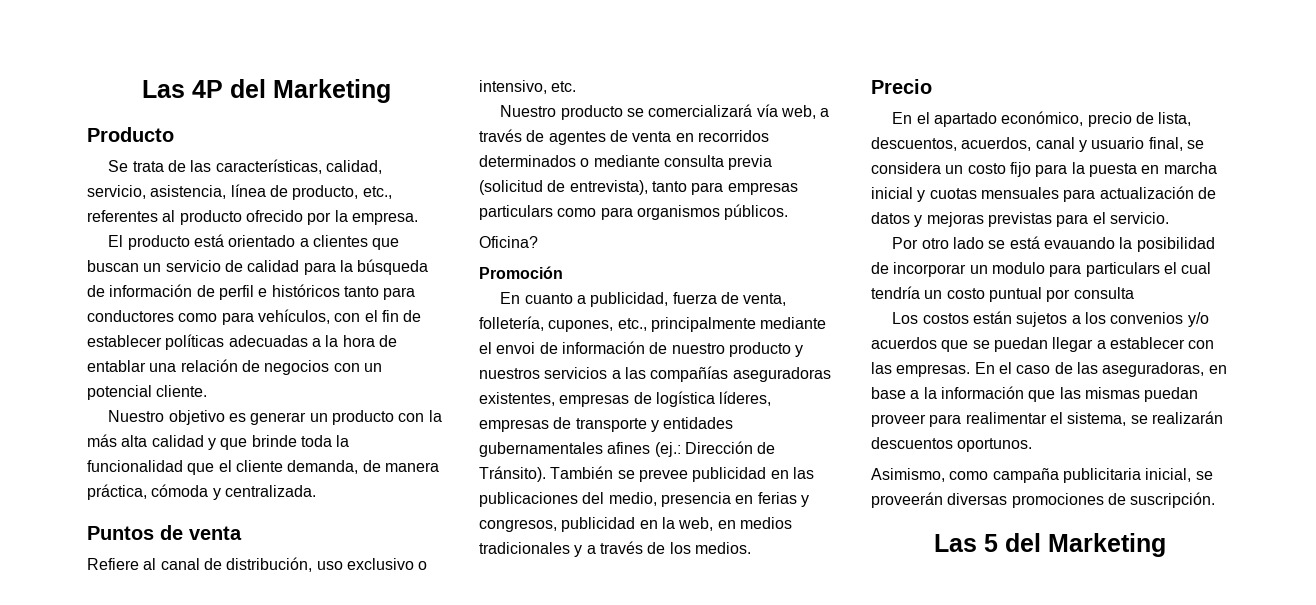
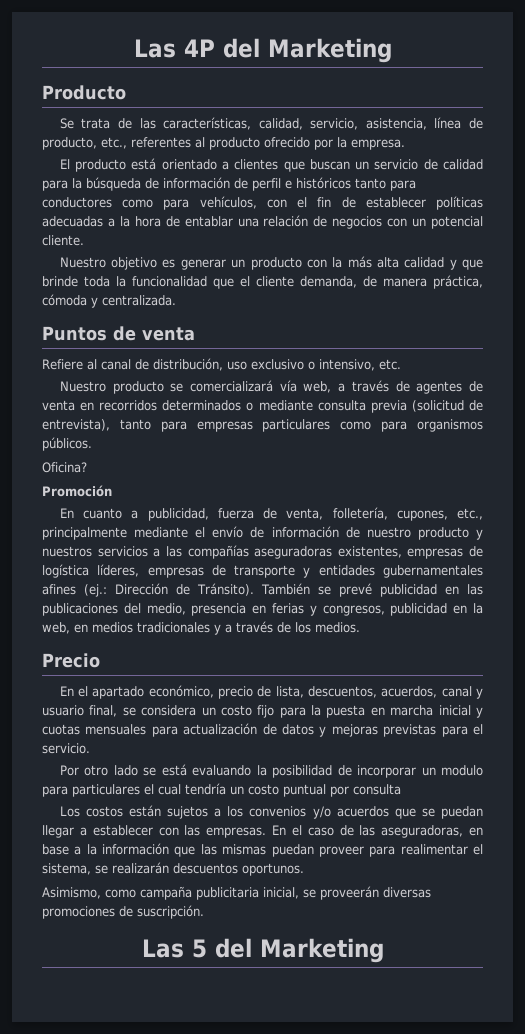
- Nuestro producto se comercializará vía web, a través de agentes de venta en recorridos determinados o mediante consulta previa (solicitud de entrevista), tanto para empresas particulars como para organismos públicos.
+ Nuestro producto se comercializará vía web, a través de agentes de venta en recorridos determinados o mediante consulta previa (solicitud de entrevista), tanto para empresas particulares como para organismos públicos.
- En cuanto a publicidad, fuerza de venta, folletería, cupones, etc., principalmente mediante el envoi de información de nuestro producto y nuestros servicios a las compañías aseguradoras existentes, empresas de logística líderes, empresas de transporte y entidades gubernamentales afines (ej.: Dirección de Tránsito).
+ En cuanto a publicidad, fuerza de venta, folletería, cupones, etc., principalmente mediante el envío de información de nuestro producto y nuestros servicios a las compañías aseguradoras existentes, empresas de logística líderes, empresas de transporte y entidades gubernamentales afines (ej.: Dirección de Tránsito).
- También se prevee publicidad en las publicaciones del medio, presencia en ferias y congresos, publicidad en la web, en medios tradicionales y a través de los medios.
+ También se prevé publicidad en las publicaciones del medio, presencia en ferias y congresos, publicidad en la web, en medios tradicionales y a través de los medios.
- Por otro lado se está evauando la posibilidad de incorporar un modulo para particulars el cual tendría un costo puntual por consulta
+ Por otro lado se está evaluando la posibilidad de incorporar un modulo para particulares el cual tendría un costo puntual por consulta

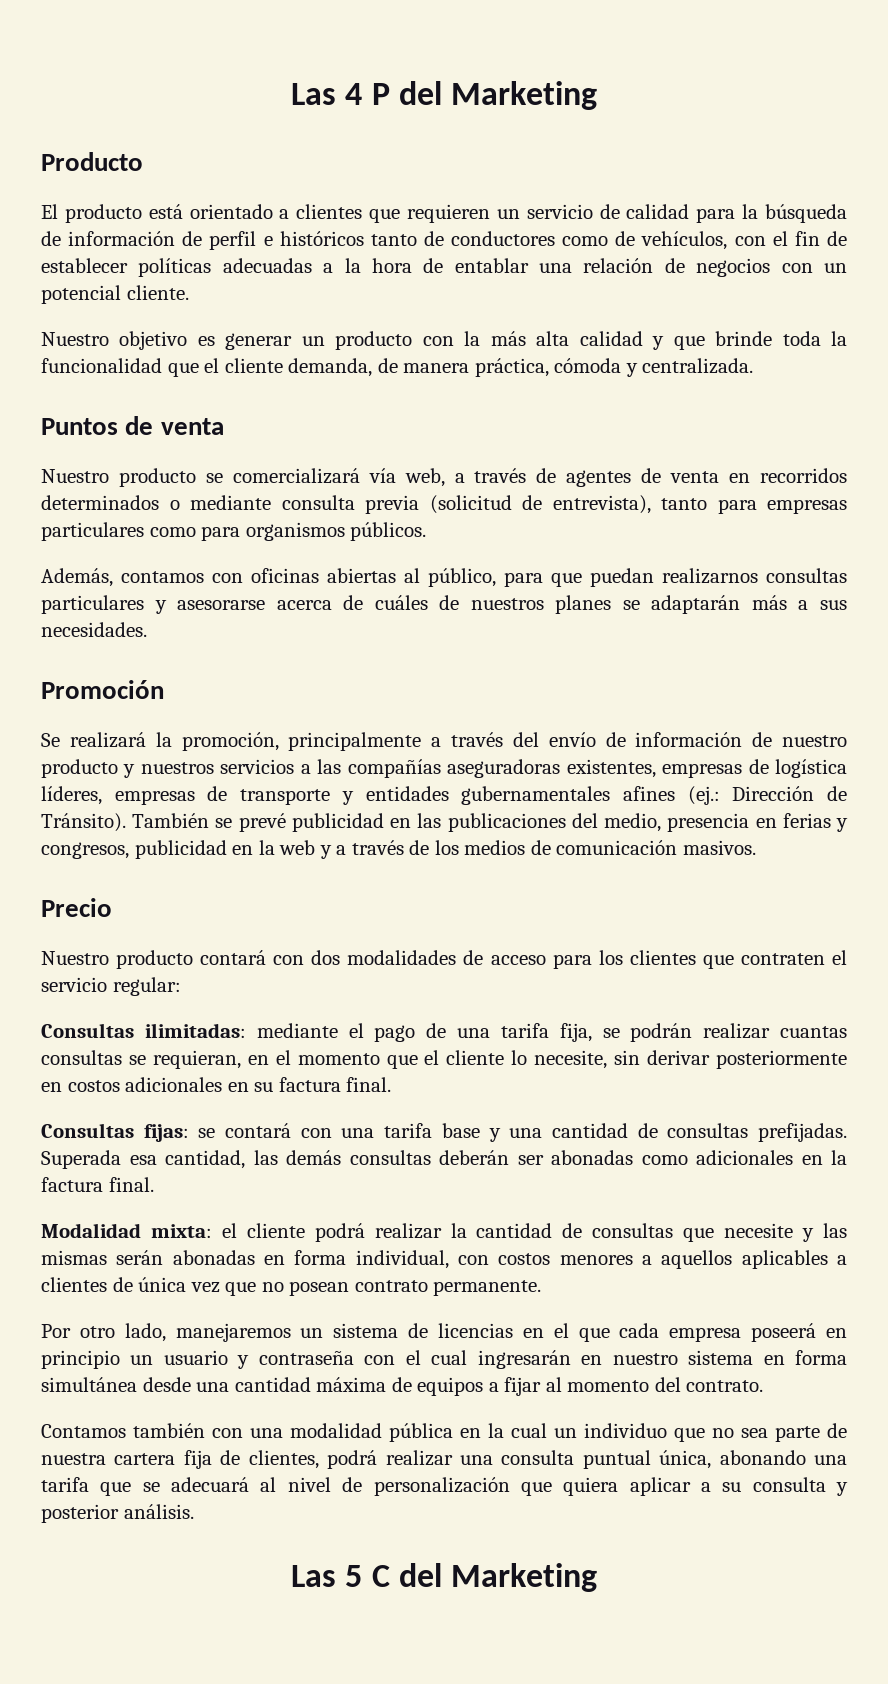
- Las 4P del Marketing
+ Las 4 P del Marketing
- Se trata de las características, calidad, servicio, asistencia, línea de producto, etc., referentes al producto ofrecido por la empresa.
- El producto está orientado a clientes que buscan un servicio de calidad para la búsqueda de información de perfil e históricos tanto para conductores como para vehículos, con el fin de establecer políticas adecuadas a la hora de entablar una relación de negocios con un potencial cliente.
+ El producto está orientado a clientes que requieren un servicio de calidad para la búsqueda de información de perfil e históricos tanto de conductores como de vehículos, con el fin de establecer políticas adecuadas a la hora de entablar una relación de negocios con un potencial cliente.
- Refiere al canal de distribución, uso exclusivo o intensivo, etc.
- Oficina?
+ Además, contamos con oficinas abiertas al público, para que puedan realizarnos consultas particulares y asesorarse acerca de cuáles de nuestros planes se adaptarán más a sus necesidades.
  Promoción
- En cuanto a publicidad, fuerza de venta, folletería, cupones, etc., principalmente mediante el envío de información de nuestro producto y nuestros servicios a las compañías aseguradoras existentes, empresas de logística líderes, empresas de transporte y entidades gubernamentales afines (ej.: Dirección de Tránsito).
+ Se realizará la promoción, principalmente a través del envío de información de nuestro producto y nuestros servicios a las compañías aseguradoras existentes, empresas de logística líderes, empresas de transporte y entidades gubernamentales afines (ej.: Dirección de Tránsito).
- También se prevé publicidad en las publicaciones del medio, presencia en ferias y congresos, publicidad en la web, en medios tradicionales y a través de los medios.
+ También se prevé publicidad en las publicaciones del medio, presencia en ferias y congresos, publicidad en la web y a través de los medios de comunicación masivos.
  Precio
- En el apartado económico, precio de lista, descuentos, acuerdos, canal y usuario final, se considera un costo fijo para la puesta en marcha inicial y cuotas mensuales para actualización de datos y mejoras previstas para el servicio.
- Por otro lado se está evaluando la posibilidad de incorporar un modulo para particulares el cual tendría un costo puntual por consulta
- Los costos están sujetos a los convenios y/o acuerdos que se puedan llegar a establecer con las empresas. En el caso de las aseguradoras, en base a la información que las mismas puedan proveer para realimentar el sistema, se realizarán descuentos oportunos.
- Asimismo, como campaña publicitaria inicial, se proveerán diversas promociones de suscripción.
+ Nuestro producto contará con dos modalidades de acceso para los clientes que contraten el servicio regular:
+ Consultas ilimitadas: mediante el pago de una tarifa fija, se podrán realizar cuantas consultas se requieran, en el momento que el cliente lo necesite, sin derivar posteriormente en costos adicionales en su factura final.
+ Consultas fijas: se contará con una tarifa base y una cantidad de consultas prefijadas. Superada esa cantidad, las demás consultas deberán ser abonadas como adicionales en la factura final.
+ Modalidad mixta: el cliente podrá realizar la cantidad de consultas que necesite y las mismas serán abonadas en forma individual, con costos menores a aquellos aplicables a clientes de única vez que no posean contrato permanente.
+ Por otro lado, manejaremos un sistema de licencias en el que cada empresa poseerá en principio un usuario y contraseña con el cual ingresarán en nuestro sistema en forma simultánea desde una cantidad máxima de equipos a fijar al momento del contrato.
+ Contamos también con una modalidad pública en la cual un individuo que no sea parte de nuestra cartera fija de clientes, podrá realizar una consulta puntual única, abonando una tarifa que se adecuará al nivel de personalización que quiera aplicar a su consulta y posterior análisis.
- Las 5 del Marketing
+ Las 5 C del Marketing

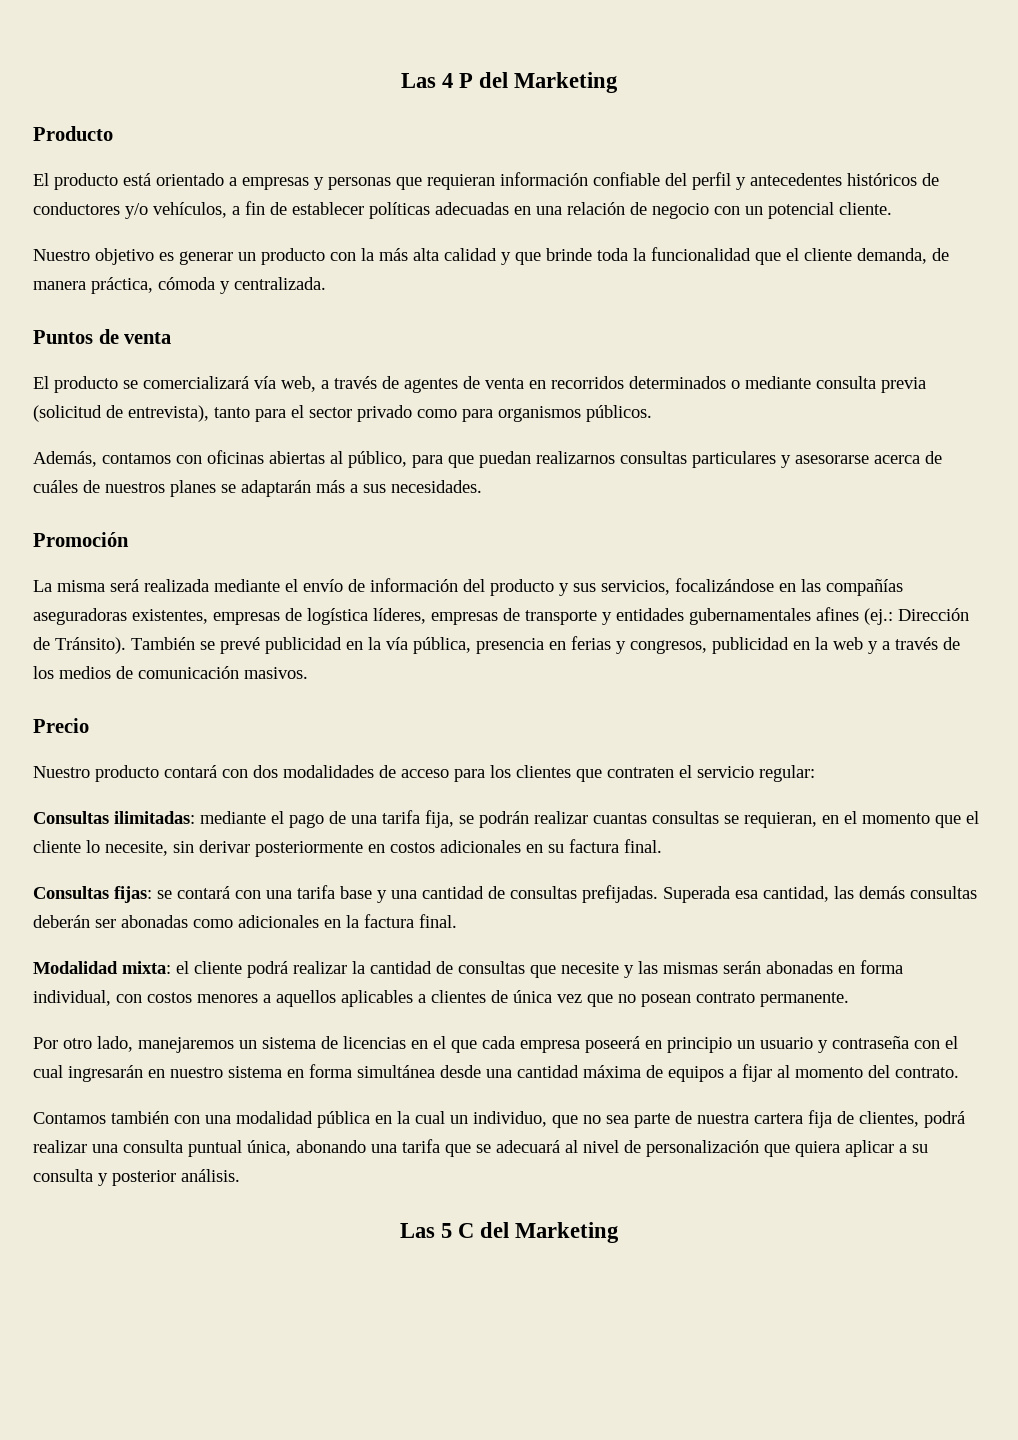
- El producto está orientado a clientes que requieren un servicio de calidad para la búsqueda de información de perfil e históricos tanto de conductores como de vehículos, con el fin de establecer políticas adecuadas a la hora de entablar una relación de negocios con un potencial cliente.
+ El producto está orientado a empresas y personas que requieran información confiable del perfil y antecedentes históricos de conductores y/o vehículos, a fin de establecer políticas adecuadas en una relación de negocio con un potencial cliente.
- Nuestro producto se comercializará vía web, a través de agentes de venta en recorridos determinados o mediante consulta previa (solicitud de entrevista), tanto para empresas particulares como para organismos públicos.
+ El producto se comercializará vía web, a través de agentes de venta en recorridos determinados o mediante consulta previa (solicitud de entrevista), tanto para el sector privado como para organismos públicos.
- Se realizará la promoción, principalmente a través del envío de información de nuestro producto y nuestros servicios a las compañías aseguradoras existentes, empresas de logística líderes, empresas de transporte y entidades gubernamentales afines (ej.: Dirección de Tránsito).
+ La misma será realizada mediante el envío de información del producto y sus servicios, focalizándose en las compañías aseguradoras existentes, empresas de logística líderes, empresas de transporte y entidades gubernamentales afines (ej.: Dirección de Tránsito).
- También se prevé publicidad en las publicaciones del medio, presencia en ferias y congresos, publicidad en la web y a través de los medios de comunicación masivos.
+ También se prevé publicidad en la vía pública, presencia en ferias y congresos, publicidad en la web y a través de los medios de comunicación masivos.
- Contamos también con una modalidad pública en la cual un individuo que no sea parte de nuestra cartera fija de clientes, podrá realizar una consulta puntual única, abonando una tarifa que se adecuará al nivel de personalización que quiera aplicar a su consulta y posterior análisis.
+ Contamos también con una modalidad pública en la cual un individuo, que no sea parte de nuestra cartera fija de clientes, podrá realizar una consulta puntual única, abonando una tarifa que se adecuará al nivel de personalización que quiera aplicar a su consulta y posterior análisis.

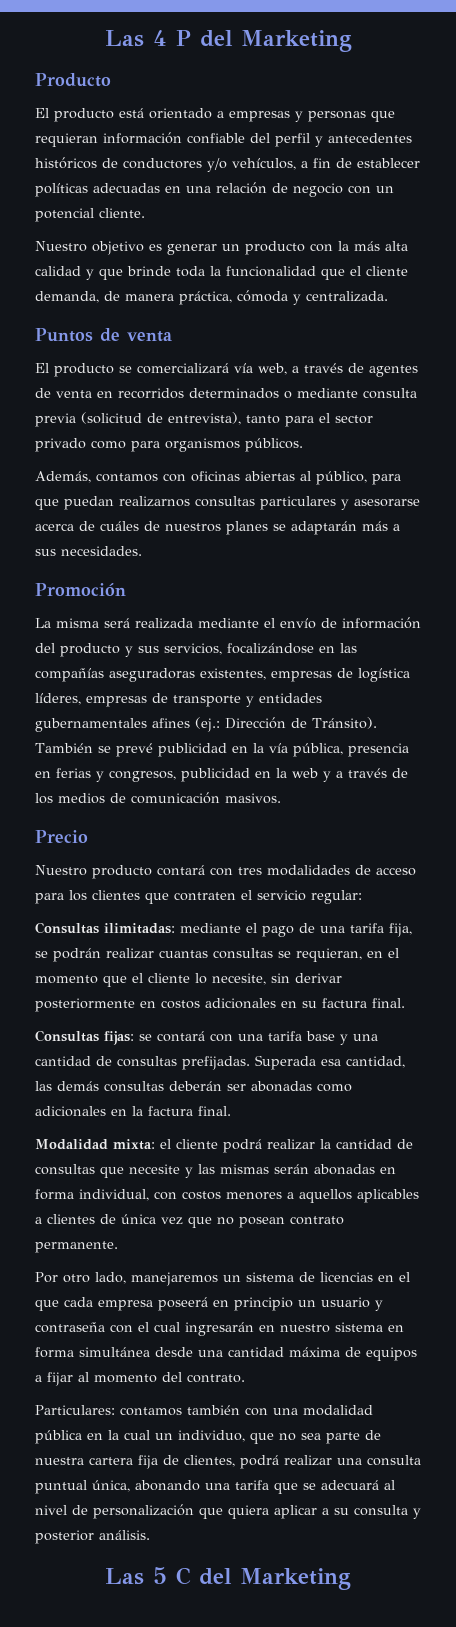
- Nuestro producto contará con dos modalidades de acceso para los clientes que contraten el servicio regular:
+ Nuestro producto contará con tres modalidades de acceso para los clientes que contraten el servicio regular:
- Contamos también con una modalidad pública en la cual un individuo, que no sea parte de nuestra cartera fija de clientes, podrá realizar una consulta puntual única, abonando una tarifa que se adecuará al nivel de personalización que quiera aplicar a su consulta y posterior análisis.
+ Particulares: contamos también con una modalidad pública en la cual un individuo, que no sea parte de nuestra cartera fija de clientes, podrá realizar una consulta puntual única, abonando una tarifa que se adecuará al nivel de personalización que quiera aplicar a su consulta y posterior análisis.

